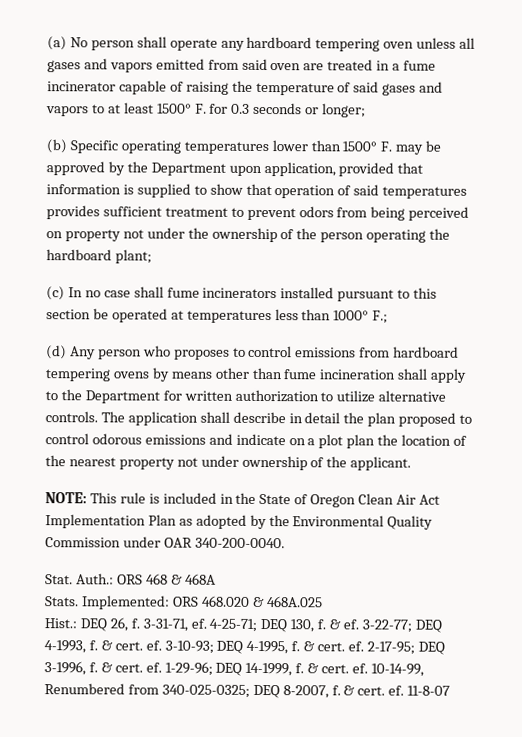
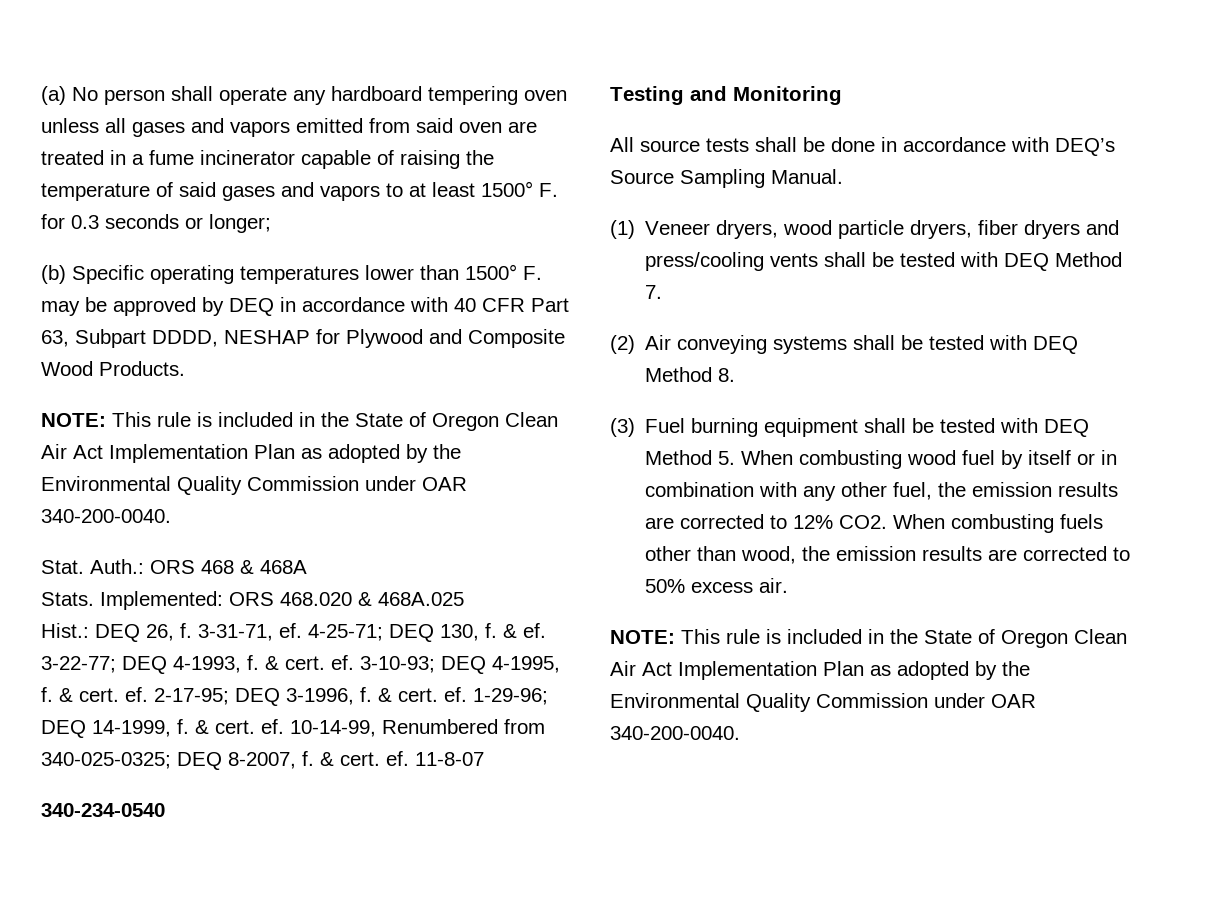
- (b) Specific operating temperatures lower than 1500° F. may be approved by the Department upon application, provided that information is supplied to show that operation of said temperatures provides sufficient treatment to prevent odors from being perceived on property not under the ownership of the person operating the hardboard plant;
- (c) In no case shall fume incinerators installed pursuant to this section be operated at temperatures less than 1000° F.;
- (d) Any person who proposes to control emissions from hardboard tempering ovens by means other than fume incineration shall apply to the Department for written authorization to utilize alternative controls. The application shall describe in detail the plan proposed to control odorous emissions and indicate on a plot plan the location of the nearest property not under ownership of the applicant.
+ (b) Specific operating temperatures lower than 1500° F. may be approved by DEQ in accordance with 40 CFR Part 63, Subpart DDDD, NESHAP for Plywood and Composite Wood Products.
+ 340-234-0540
+ Testing and Monitoring
+ All source tests shall be done in accordance with DEQ’s Source Sampling Manual.
+ (1) Veneer dryers, wood particle dryers, fiber dryers and press/cooling vents shall be tested with DEQ Method 7.
+ (2) Air conveying systems shall be tested with DEQ Method 8.
+ (3) Fuel burning equipment shall be tested with DEQ Method 5. When combusting wood fuel by itself or in combination with any other fuel, the emission results are corrected to 12% CO2. When combusting fuels other than wood, the emission results are corrected to 50% excess air.
+ NOTE: This rule is included in the State of Oregon Clean Air Act Implementation Plan as adopted by the Environmental Quality Commission under OAR 340-200-0040.

